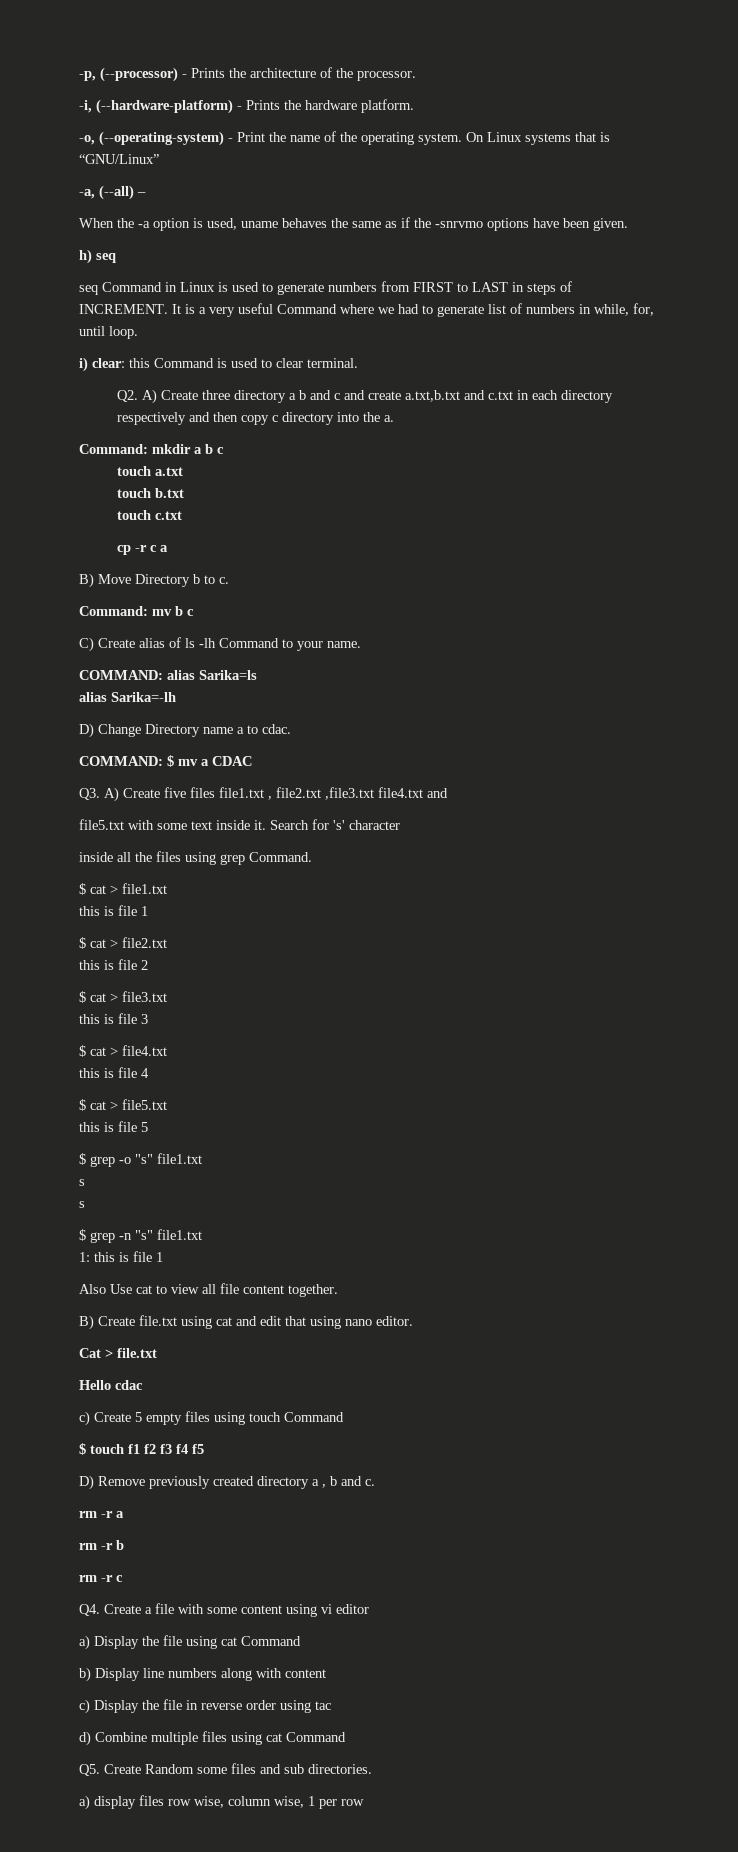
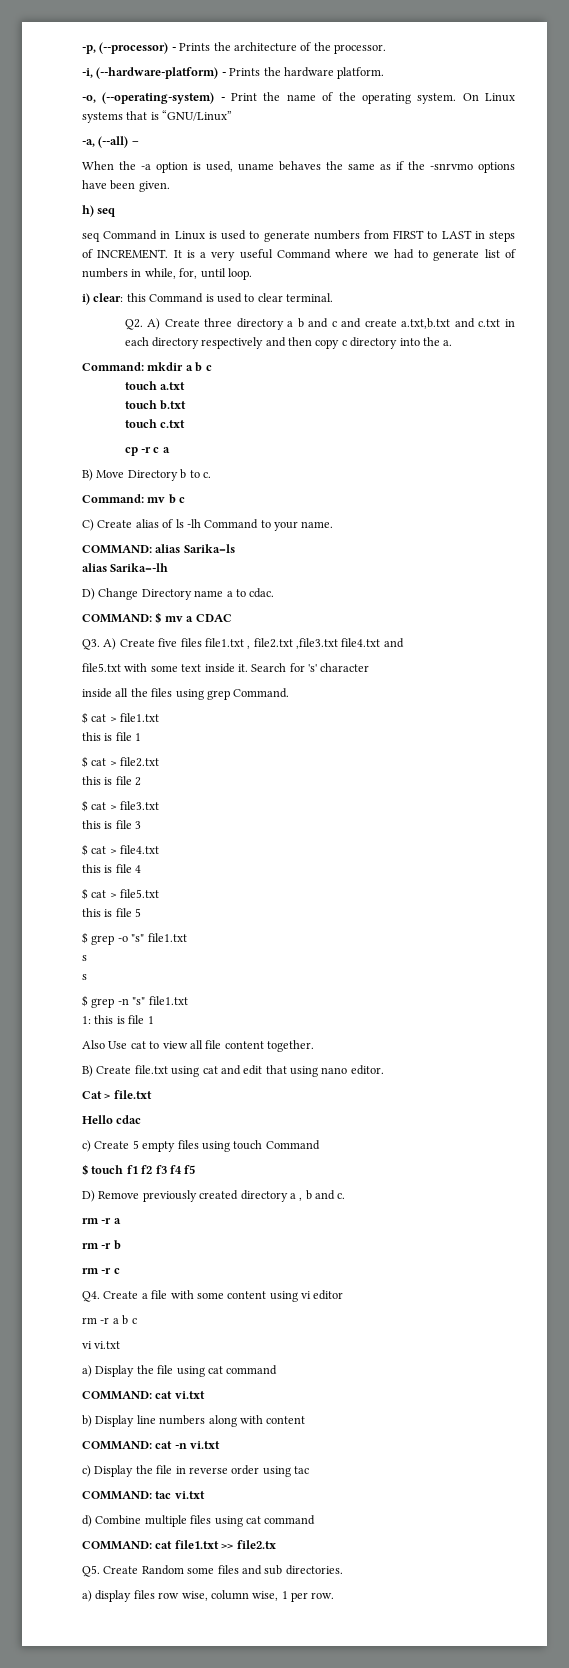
+ rm -r a b c
+ vi vi.txt
- a) Display the file using cat Command
+ a) Display the file using cat command
+ COMMAND: cat vi.txt
+ COMMAND: cat -n vi.txt
+ COMMAND: tac vi.txt
- d) Combine multiple files using cat Command
+ d) Combine multiple files using cat command
+ COMMAND: cat file1.txt >> file2.tx
- a) display files row wise, column wise, 1 per row
+ a) display files row wise, column wise, 1 per row.

